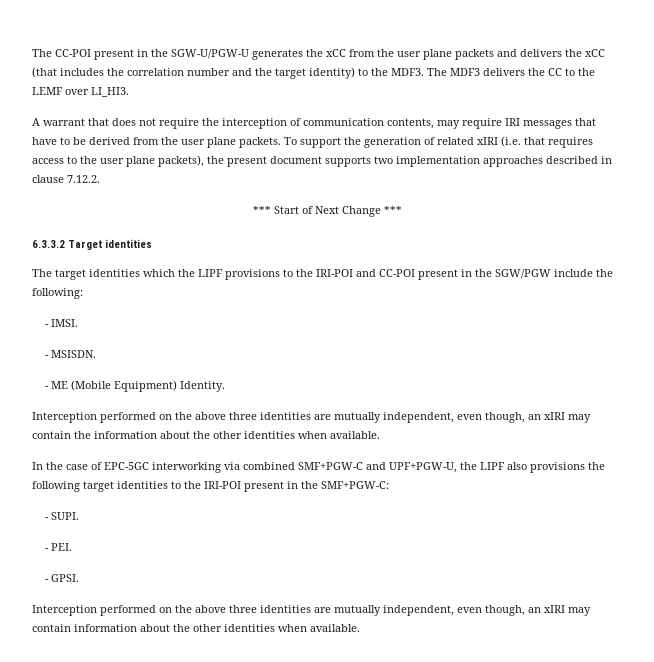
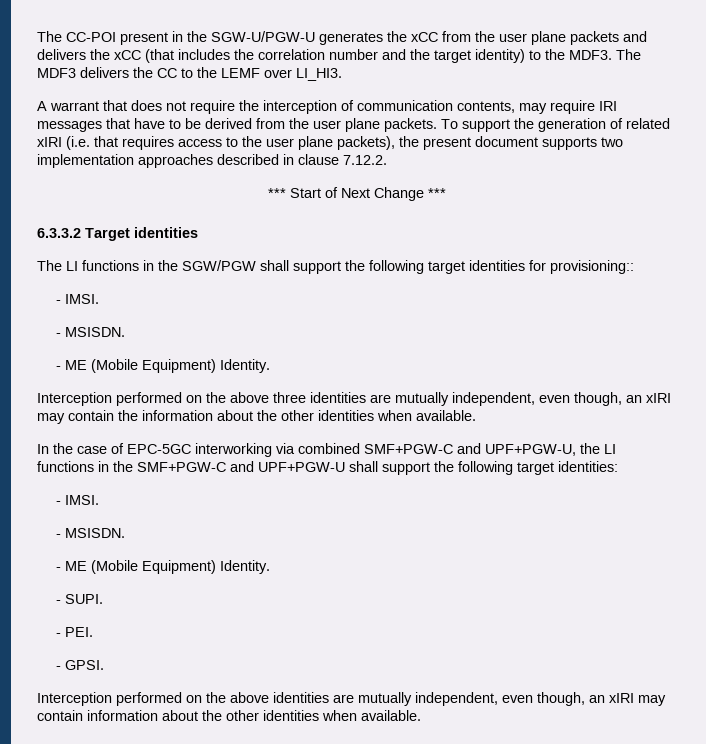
- The target identities which the LIPF provisions to the IRI-POI and CC-POI present in the SGW/PGW include the following:
+ The LI functions in the SGW/PGW shall support the following target identities for provisioning::
- In the case of EPC-5GC interworking via combined SMF+PGW-C and UPF+PGW-U, the LIPF also provisions the following target identities to the IRI-POI present in the SMF+PGW-C:
+ In the case of EPC-5GC interworking via combined SMF+PGW-C and UPF+PGW-U, the LI functions in the SMF+PGW-C and UPF+PGW-U shall support the following target identities:
+ - IMSI.
+ - MSISDN.
+ - ME (Mobile Equipment) Identity.
- Interception performed on the above three identities are mutually independent, even though, an xIRI may contain information about the other identities when available.
+ Interception performed on the above identities are mutually independent, even though, an xIRI may contain information about the other identities when available.

